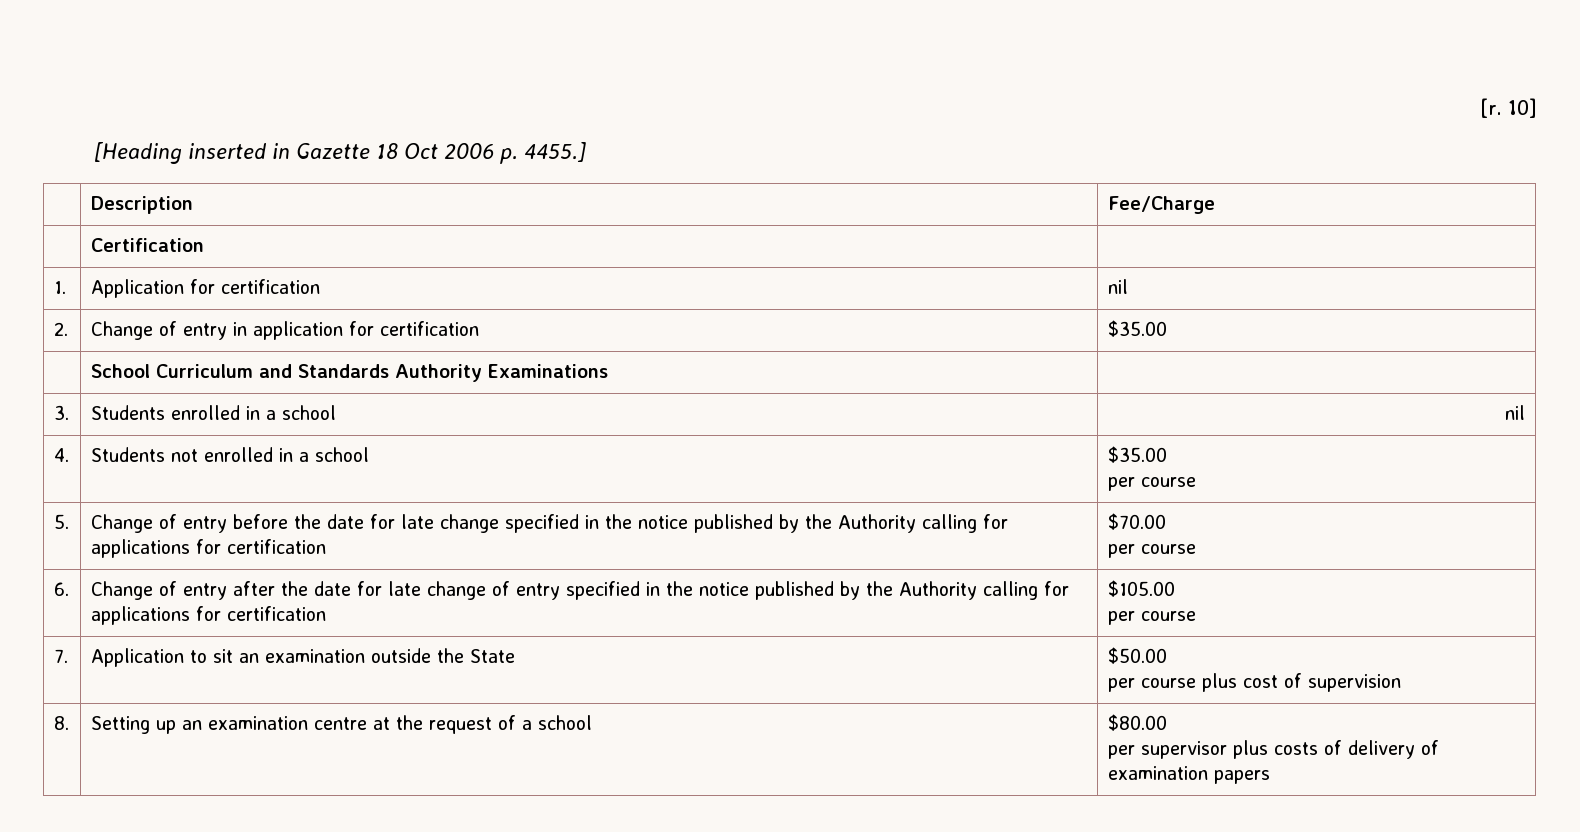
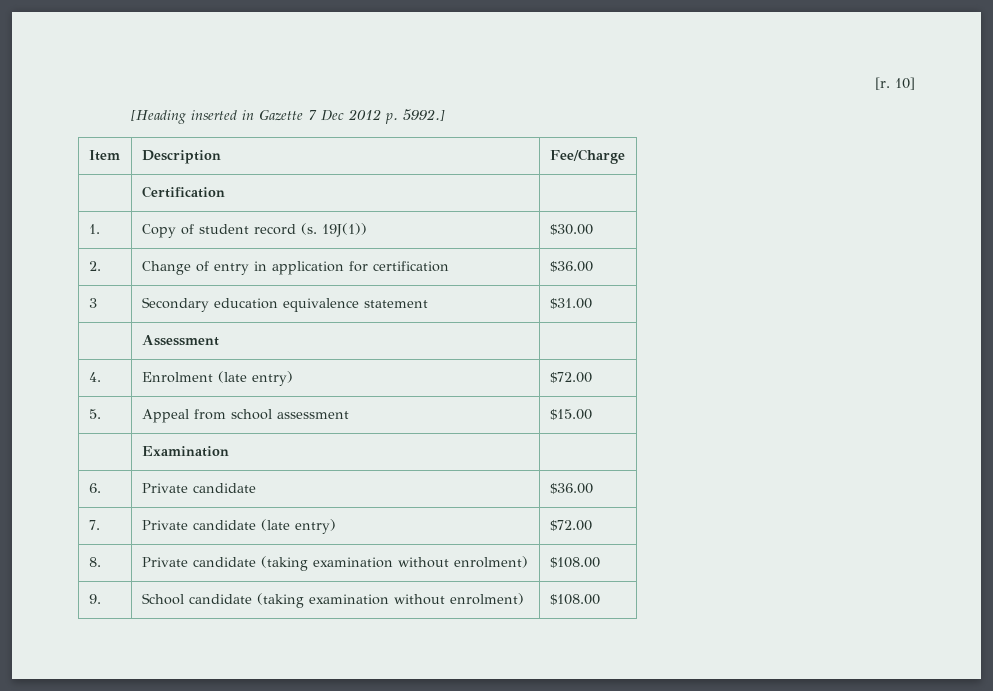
- [Heading inserted in Gazette 18 Oct 2006 p. 4455.]
- | Description | Fee/Charge
+ [Heading inserted in Gazette 7 Dec 2012 p. 5992.]
+ Item | Description | Fee/Charge
  | Certification |
- 1. | Application for certification | nil
+ 1. | Copy of student record (s. 19J(1)) | $30.00
- 2. | Change of entry in application for certification | $35.00
- | School Curriculum and Standards Authority Examinations |
- 3. | Students enrolled in a school | nil
- 4. | Students not enrolled in a school | $35.00
- per course
- 5. | Change of entry before the date for late change specified in the notice published by the Authority calling for applications for certification | $70.00
- per course
- 6. | Change of entry after the date for late change of entry specified in the notice published by the Authority calling for applications for certification | $105.00
- per course
- 7. | Application to sit an examination outside the State | $50.00
- per course plus cost of supervision
- 8. | Setting up an examination centre at the request of a school | $80.00
- per supervisor plus costs of delivery of examination papers
+ 2. | Change of entry in application for certification | $36.00
+ 3 | Secondary education equivalence statement | $31.00
+ | Assessment |
+ 4. | Enrolment (late entry) | $72.00
+ 5. | Appeal from school assessment | $15.00
+ | Examination |
+ 6. | Private candidate | $36.00
+ 7. | Private candidate (late entry) | $72.00
+ 8. | Private candidate (taking examination without enrolment) | $108.00
+ 9. | School candidate (taking examination without enrolment) | $108.00

